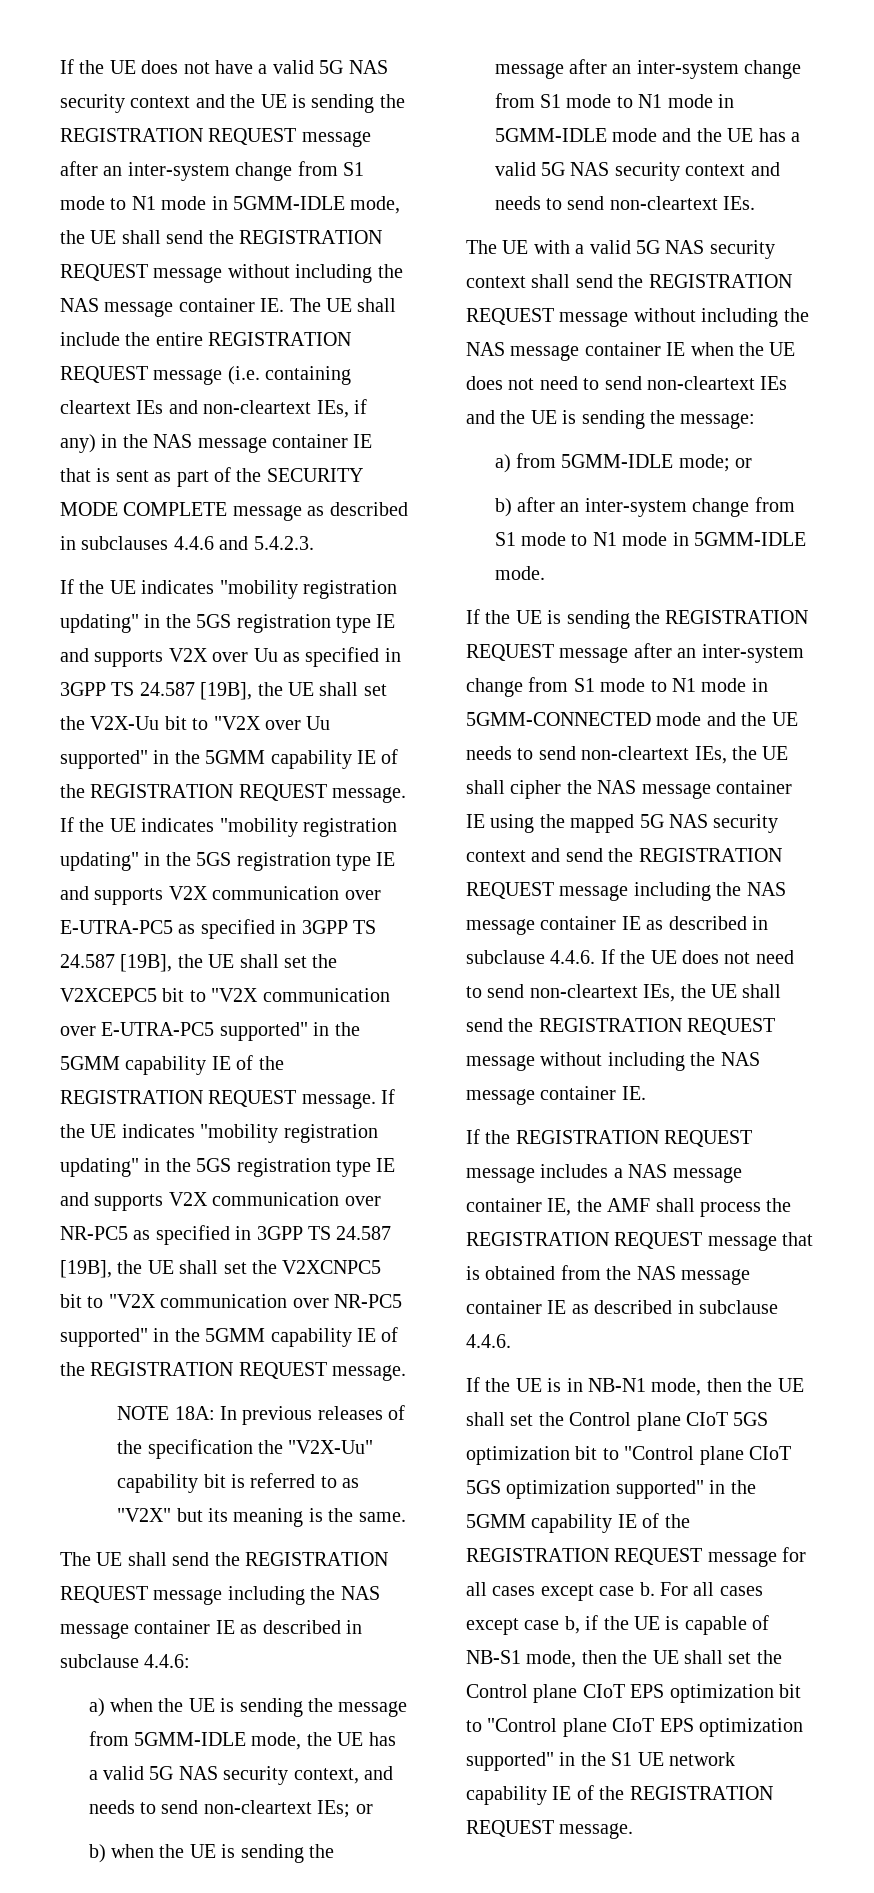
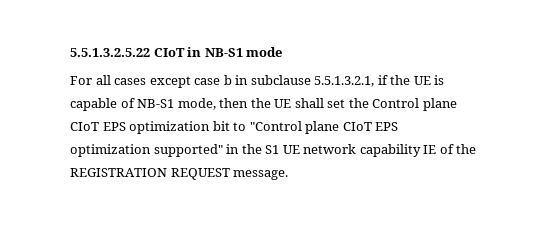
- If the UE does not have a valid 5G NAS security context and the UE is sending the REGISTRATION REQUEST message after an inter-system change from S1 mode to N1 mode in 5GMM-IDLE mode, the UE shall send the REGISTRATION REQUEST message without including the NAS message container IE. The UE shall include the entire REGISTRATION REQUEST message (i.e. containing cleartext IEs and non-cleartext IEs, if any) in the NAS message container IE that is sent as part of the SECURITY MODE COMPLETE message as described in subclauses 4.4.6 and 5.4.2.3.
- If the UE indicates "mobility registration updating" in the 5GS registration type IE and supports V2X over Uu as specified in 3GPP TS 24.587 [19B], the UE shall set the V2X-Uu bit to "V2X over Uu supported" in the 5GMM capability IE of the REGISTRATION REQUEST message. If the UE indicates "mobility registration updating" in the 5GS registration type IE and supports V2X communication over E-UTRA-PC5 as specified in 3GPP TS 24.587 [19B], the UE shall set the V2XCEPC5 bit to "V2X communication over E-UTRA-PC5 supported" in the 5GMM capability IE of the REGISTRATION REQUEST message. If the UE indicates "mobility registration updating" in the 5GS registration type IE and supports V2X communication over NR-PC5 as specified in 3GPP TS 24.587 [19B], the UE shall set the V2XCNPC5 bit to "V2X communication over NR-PC5 supported" in the 5GMM capability IE of the REGISTRATION REQUEST message.
- NOTE 18A: In previous releases of the specification the "V2X-Uu" capability bit is referred to as "V2X" but its meaning is the same.
- The UE shall send the REGISTRATION REQUEST message including the NAS message container IE as described in subclause 4.4.6:
- a) when the UE is sending the message from 5GMM-IDLE mode, the UE has a valid 5G NAS security context, and needs to send non-cleartext IEs; or
- b) when the UE is sending the message after an inter-system change from S1 mode to N1 mode in 5GMM-IDLE mode and the UE has a valid 5G NAS security context and needs to send non-cleartext IEs.
- The UE with a valid 5G NAS security context shall send the REGISTRATION REQUEST message without including the NAS message container IE when the UE does not need to send non-cleartext IEs and the UE is sending the message:
- a) from 5GMM-IDLE mode; or
- b) after an inter-system change from S1 mode to N1 mode in 5GMM-IDLE mode.
- If the UE is sending the REGISTRATION REQUEST message after an inter-system change from S1 mode to N1 mode in 5GMM-CONNECTED mode and the UE needs to send non-cleartext IEs, the UE shall cipher the NAS message container IE using the mapped 5G NAS security context and send the REGISTRATION REQUEST message including the NAS message container IE as described in subclause 4.4.6. If the UE does not need to send non-cleartext IEs, the UE shall send the REGISTRATION REQUEST message without including the NAS message container IE.
- If the REGISTRATION REQUEST message includes a NAS message container IE, the AMF shall process the REGISTRATION REQUEST message that is obtained from the NAS message container IE as described in subclause 4.4.6.
- If the UE is in NB-N1 mode, then the UE shall set the Control plane CIoT 5GS optimization bit to "Control plane CIoT 5GS optimization supported" in the 5GMM capability IE of the REGISTRATION REQUEST message for all cases except case b. For all cases except case b, if the UE is capable of NB-S1 mode, then the UE shall set the Control plane CIoT EPS optimization bit to "Control plane CIoT EPS optimization supported" in the S1 UE network capability IE of the REGISTRATION REQUEST message.
+ 5.5.1.3.2.5.22 CIoT in NB-S1 mode
+ For all cases except case b in subclause 5.5.1.3.2.1, if the UE is capable of NB-S1 mode, then the UE shall set the Control plane CIoT EPS optimization bit to "Control plane CIoT EPS optimization supported" in the S1 UE network capability IE of the REGISTRATION REQUEST message.

